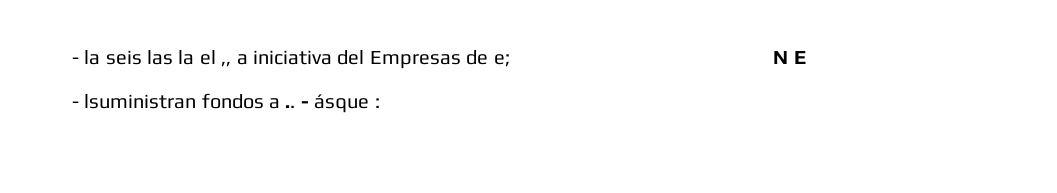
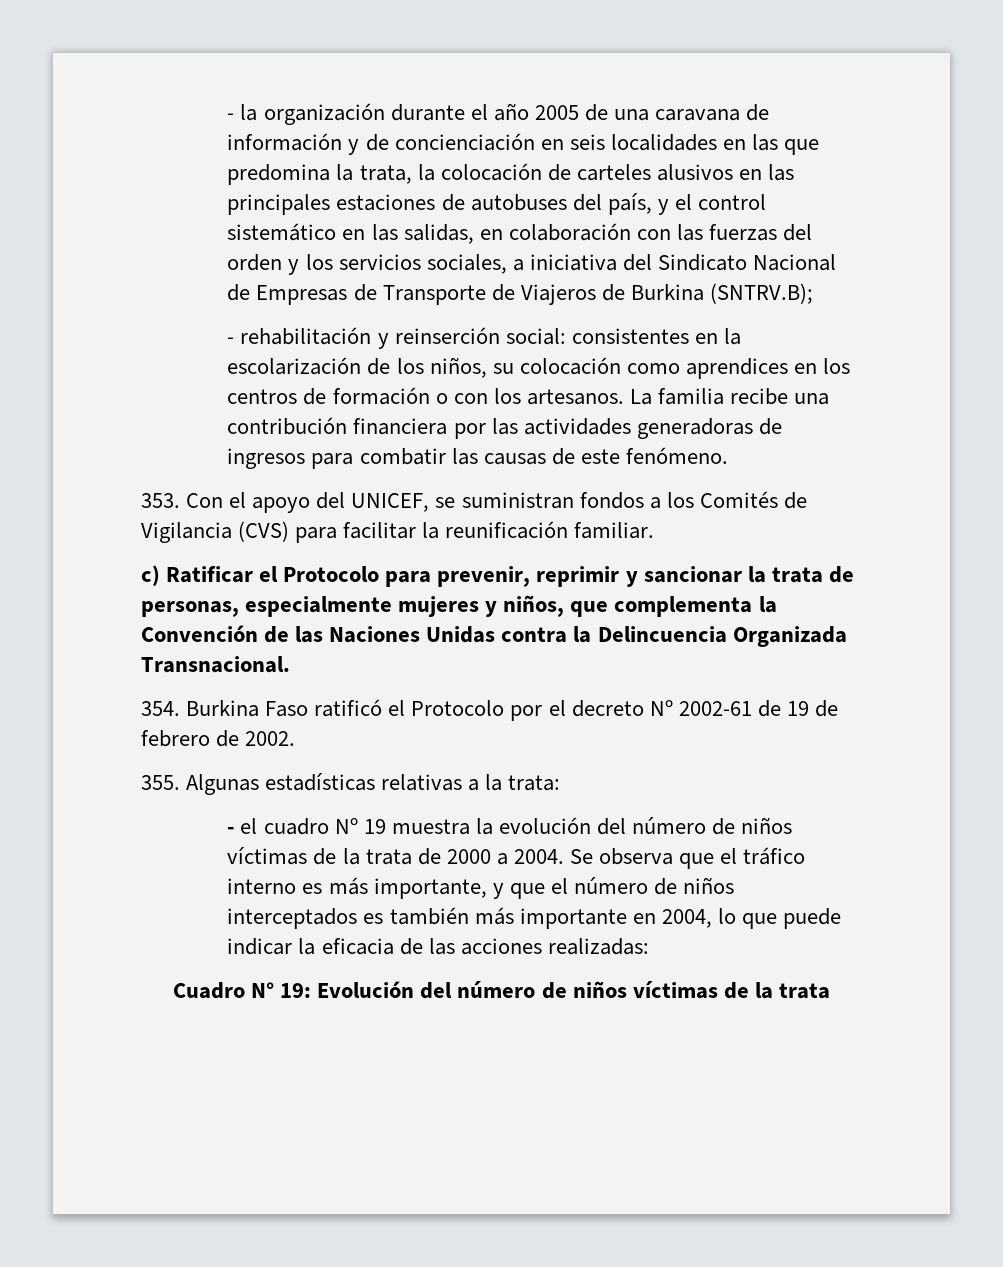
- - la seis las la el ,, a iniciativa del Empresas de e;
- - lsuministran fondos a .. - ásque :
- N E
+ - la organización durante el año 2005 de una caravana de información y de concienciación en seis localidades en las que predomina la trata, la colocación de carteles alusivos en las principales estaciones de autobuses del país, y el control sistemático en las salidas, en colaboración con las fuerzas del orden y los servicios sociales, a iniciativa del Sindicato Nacional de Empresas de Transporte de Viajeros de Burkina (SNTRV.B);
+ - rehabilitación y reinserción social: consistentes en la escolarización de los niños, su colocación como aprendices en los centros de formación o con los artesanos. La familia recibe una contribución financiera por las actividades generadoras de ingresos para combatir las causas de este fenómeno.
+ 353. Con el apoyo del UNICEF, se suministran fondos a los Comités de Vigilancia (CVS) para facilitar la reunificación familiar.
+ c) Ratificar el Protocolo para prevenir, reprimir y sancionar la trata de personas, especialmente mujeres y niños, que complementa la Convención de las Naciones Unidas contra la Delincuencia Organizada Transnacional.
+ 354. Burkina Faso ratificó el Protocolo por el decreto Nº 2002-61 de 19 de febrero de 2002.
+ 355. Algunas estadísticas relativas a la trata:
+ - el cuadro Nº 19 muestra la evolución del número de niños víctimas de la trata de 2000 a 2004. Se observa que el tráfico interno es más importante, y que el número de niños interceptados es también más importante en 2004, lo que puede indicar la eficacia de las acciones realizadas:
+ Cuadro N° 19: Evolución del número de niños víctimas de la trata

